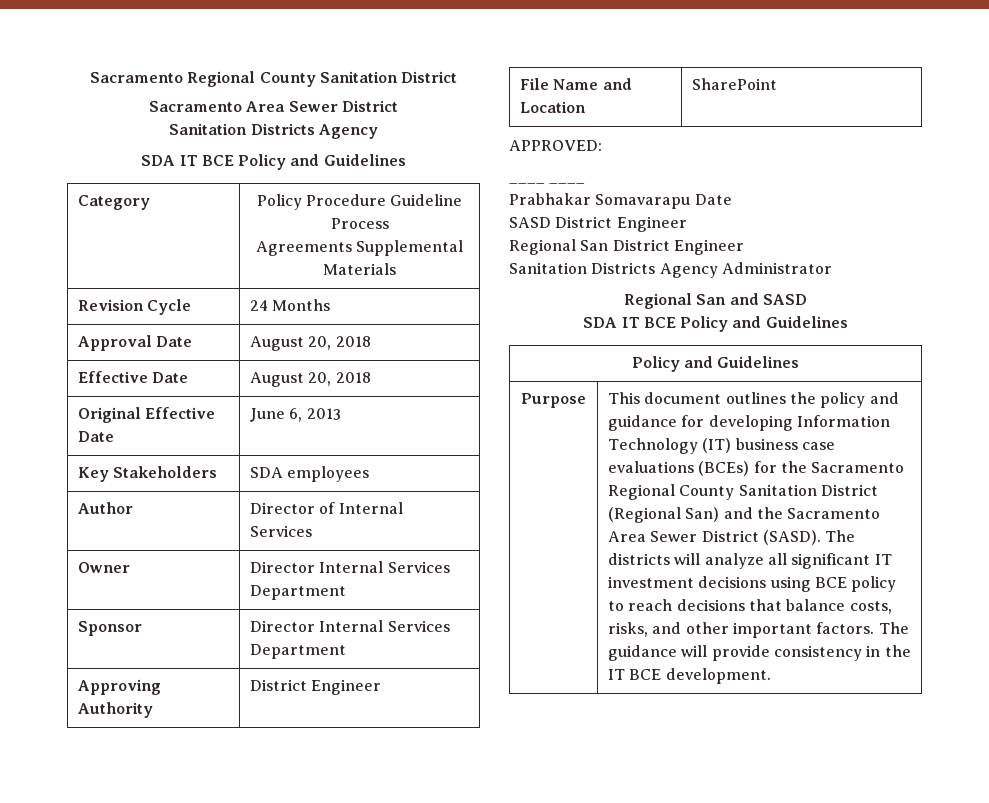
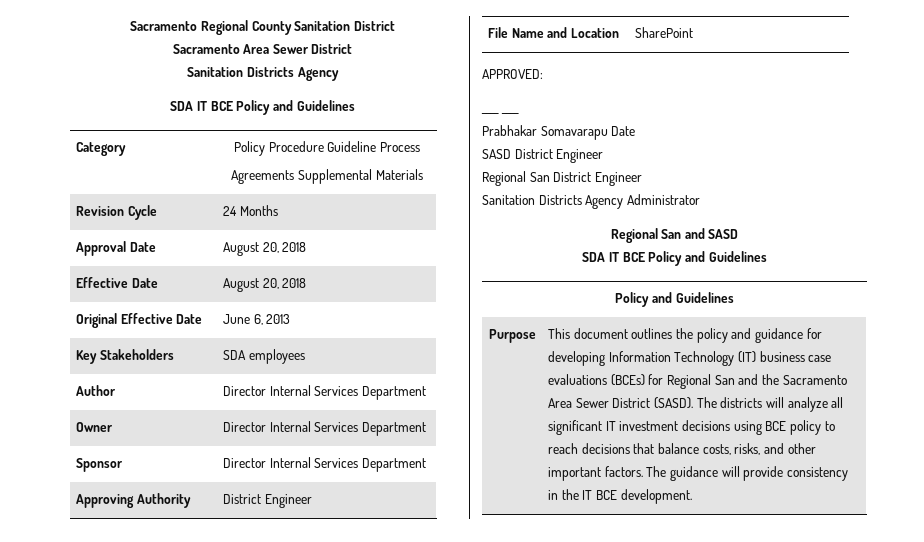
- Author | Director of Internal Services
+ Author | Director Internal Services Department
- This document outlines the policy and guidance for developing Information Technology (IT) business case evaluations (BCEs) for the Sacramento Regional County Sanitation District (Regional San) and the Sacramento Area Sewer District (SASD).
+ This document outlines the policy and guidance for developing Information Technology (IT) business case evaluations (BCEs) for Regional San and the Sacramento Area Sewer District (SASD).

